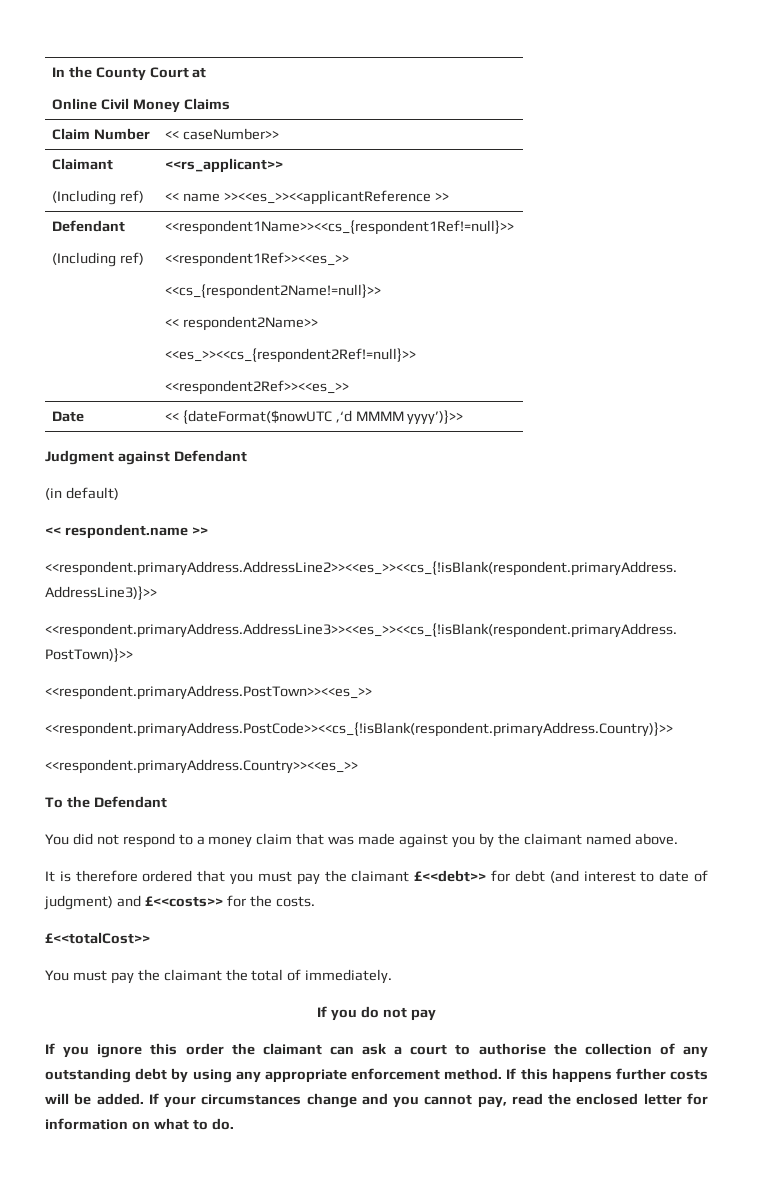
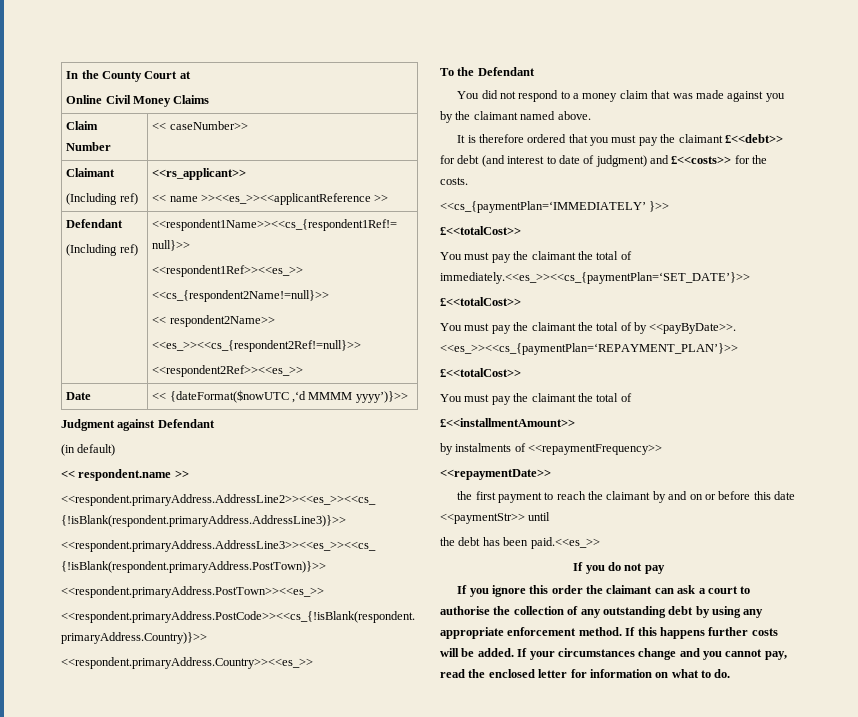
+ <<cs_{paymentPlan=‘IMMEDIATELY’ }>>
  £<<totalCost>>
- You must pay the claimant the total of immediately.
+ You must pay the claimant the total of immediately.<<es_>><<cs_{paymentPlan=‘SET_DATE’}>>
+ £<<totalCost>>
+ You must pay the claimant the total of by <<payByDate>>. <<es_>><<cs_{paymentPlan=‘REPAYMENT_PLAN’}>>
+ £<<totalCost>>
+ You must pay the claimant the total of
+ £<<installmentAmount>>
+ by instalments of <<repaymentFrequency>>
+ <<repaymentDate>>
+ the first payment to reach the claimant by and on or before this date <<paymentStr>> until
+ the debt has been paid.<<es_>>

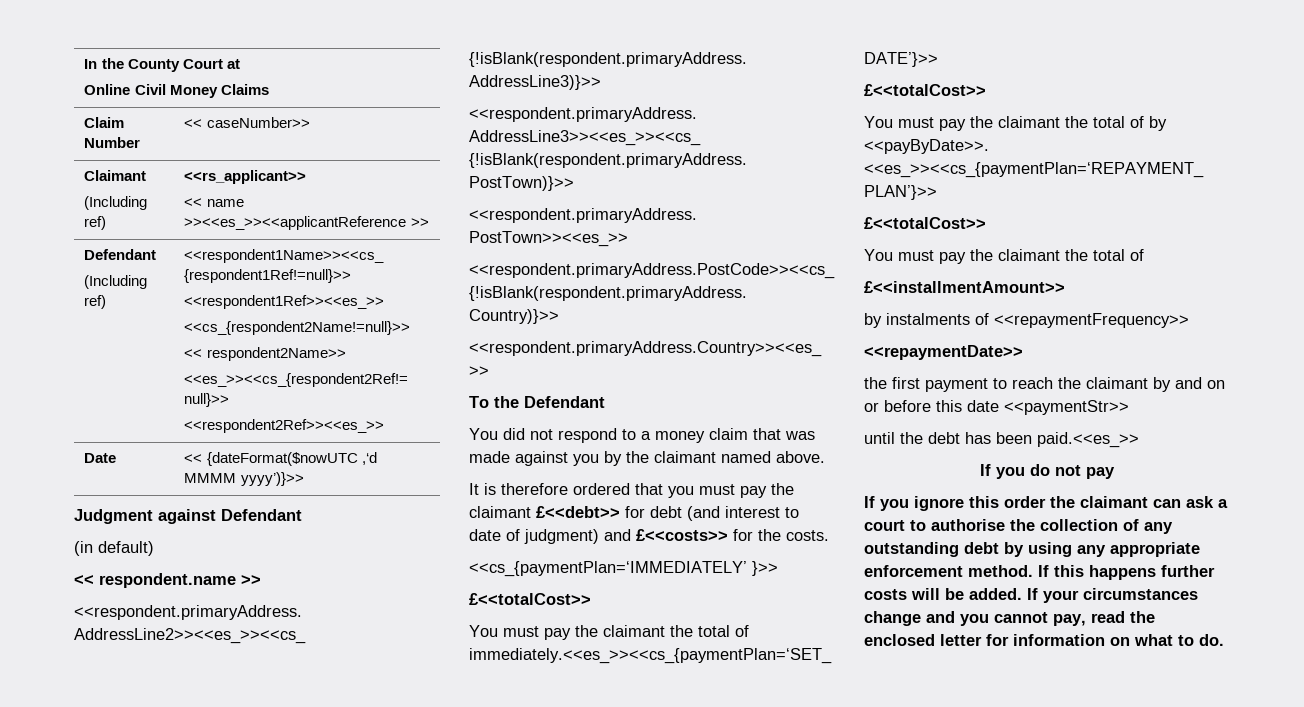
- the first payment to reach the claimant by and on or before this date <<paymentStr>> until
- the debt has been paid.<<es_>>
+ the first payment to reach the claimant by and on or before this date <<paymentStr>>
+ until the debt has been paid.<<es_>>

